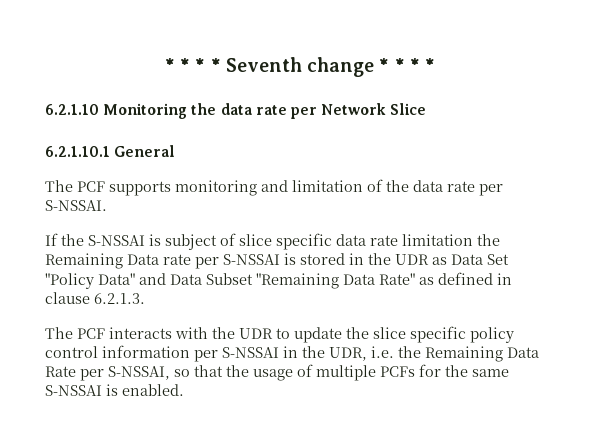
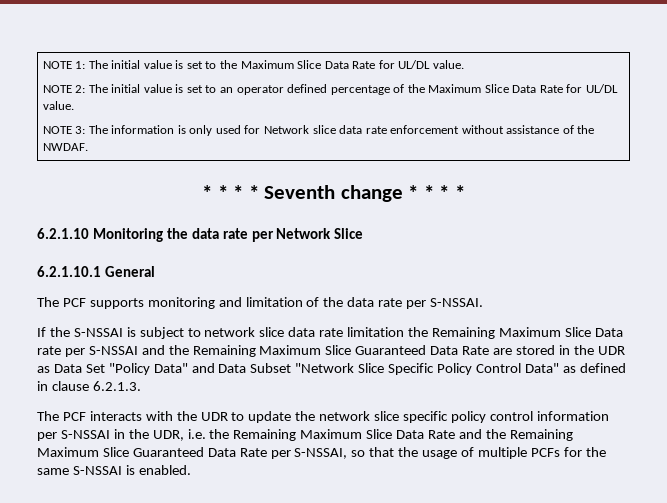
+ NOTE 1: The initial value is set to the Maximum Slice Data Rate for UL/DL value.
+ NOTE 2: The initial value is set to an operator defined percentage of the Maximum Slice Data Rate for UL/DL value.
+ NOTE 3: The information is only used for Network slice data rate enforcement without assistance of the NWDAF.
- If the S-NSSAI is subject of slice specific data rate limitation the Remaining Data rate per S-NSSAI is stored in the UDR as Data Set "Policy Data" and Data Subset "Remaining Data Rate" as defined in clause 6.2.1.3.
+ If the S-NSSAI is subject to network slice data rate limitation the Remaining Maximum Slice Data rate per S-NSSAI and the Remaining Maximum Slice Guaranteed Data Rate are stored in the UDR as Data Set "Policy Data" and Data Subset "Network Slice Specific Policy Control Data" as defined in clause 6.2.1.3.
- The PCF interacts with the UDR to update the slice specific policy control information per S-NSSAI in the UDR, i.e. the Remaining Data Rate per S-NSSAI, so that the usage of multiple PCFs for the same S-NSSAI is enabled.
+ The PCF interacts with the UDR to update the network slice specific policy control information per S-NSSAI in the UDR, i.e. the Remaining Maximum Slice Data Rate and the Remaining Maximum Slice Guaranteed Data Rate per S-NSSAI, so that the usage of multiple PCFs for the same S-NSSAI is enabled.

